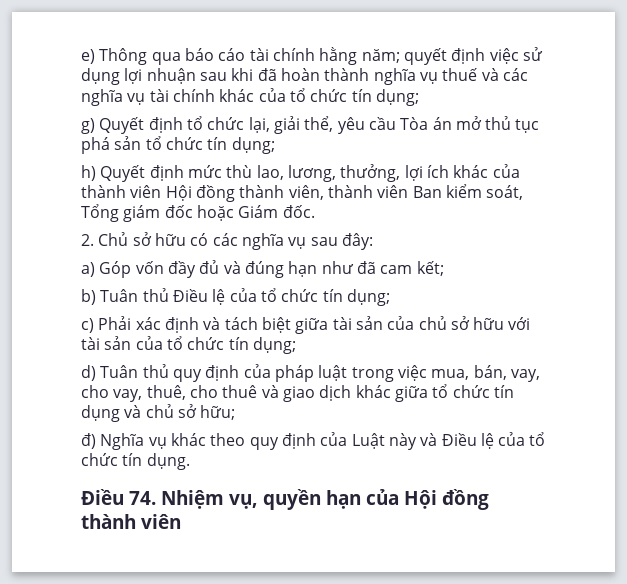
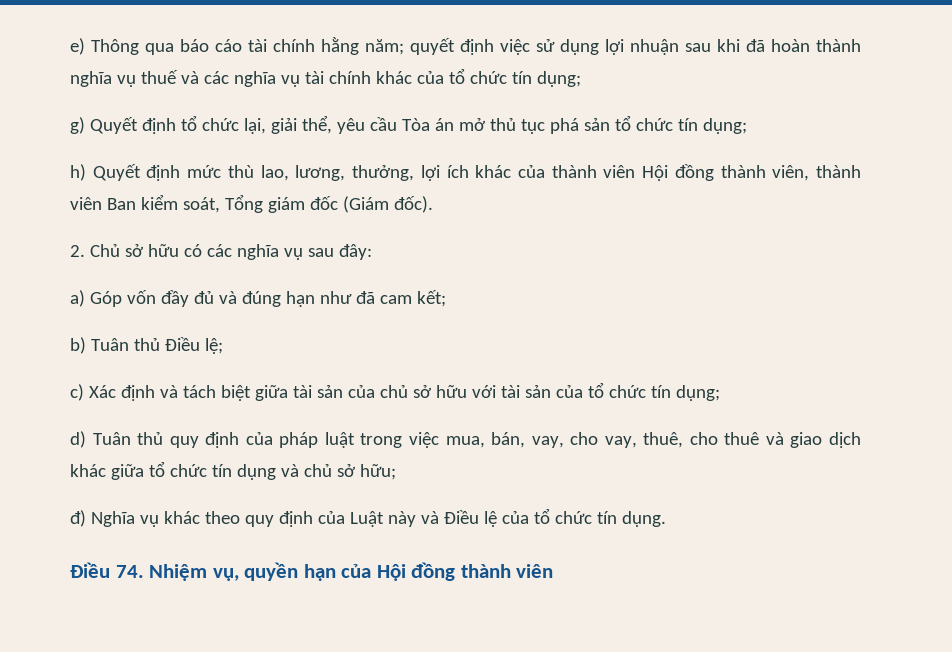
- h) Quyết định mức thù lao, lương, thưởng, lợi ích khác của thành viên Hội đồng thành viên, thành viên Ban kiểm soát, Tổng giám đốc hoặc Giám đốc.
+ h) Quyết định mức thù lao, lương, thưởng, lợi ích khác của thành viên Hội đồng thành viên, thành viên Ban kiểm soát, Tổng giám đốc (Giám đốc).
- b) Tuân thủ Điều lệ của tổ chức tín dụng;
+ b) Tuân thủ Điều lệ;
- c) Phải xác định và tách biệt giữa tài sản của chủ sở hữu với tài sản của tổ chức tín dụng;
+ c) Xác định và tách biệt giữa tài sản của chủ sở hữu với tài sản của tổ chức tín dụng;

